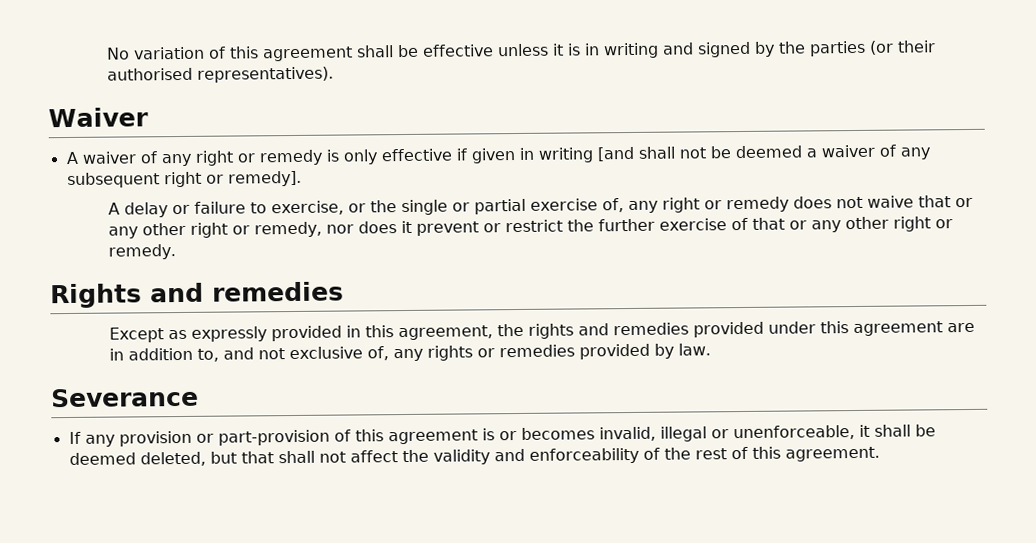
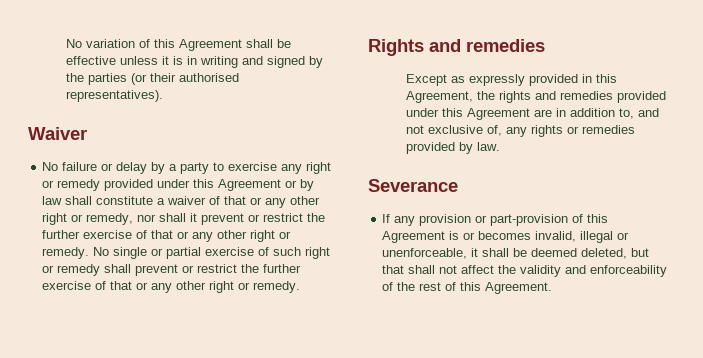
- No variation of this agreement shall be effective unless it is in writing and signed by the parties (or their authorised representatives).
+ No variation of this Agreement shall be effective unless it is in writing and signed by the parties (or their authorised representatives).
- A waiver of any right or remedy is only effective if given in writing [and shall not be deemed a waiver of any subsequent right or remedy].
- A delay or failure to exercise, or the single or partial exercise of, any right or remedy does not waive that or any other right or remedy, nor does it prevent or restrict the further exercise of that or any other right or remedy.
+ No failure or delay by a party to exercise any right or remedy provided under this Agreement or by law shall constitute a waiver of that or any other right or remedy, nor shall it prevent or restrict the further exercise of that or any other right or remedy. No single or partial exercise of such right or remedy shall prevent or restrict the further exercise of that or any other right or remedy.
- Except as expressly provided in this agreement, the rights and remedies provided under this agreement are in addition to, and not exclusive of, any rights or remedies provided by law.
+ Except as expressly provided in this Agreement, the rights and remedies provided under this Agreement are in addition to, and not exclusive of, any rights or remedies provided by law.
- If any provision or part-provision of this agreement is or becomes invalid, illegal or unenforceable, it shall be deemed deleted, but that shall not affect the validity and enforceability of the rest of this agreement.
+ If any provision or part-provision of this Agreement is or becomes invalid, illegal or unenforceable, it shall be deemed deleted, but that shall not affect the validity and enforceability of the rest of this Agreement.

